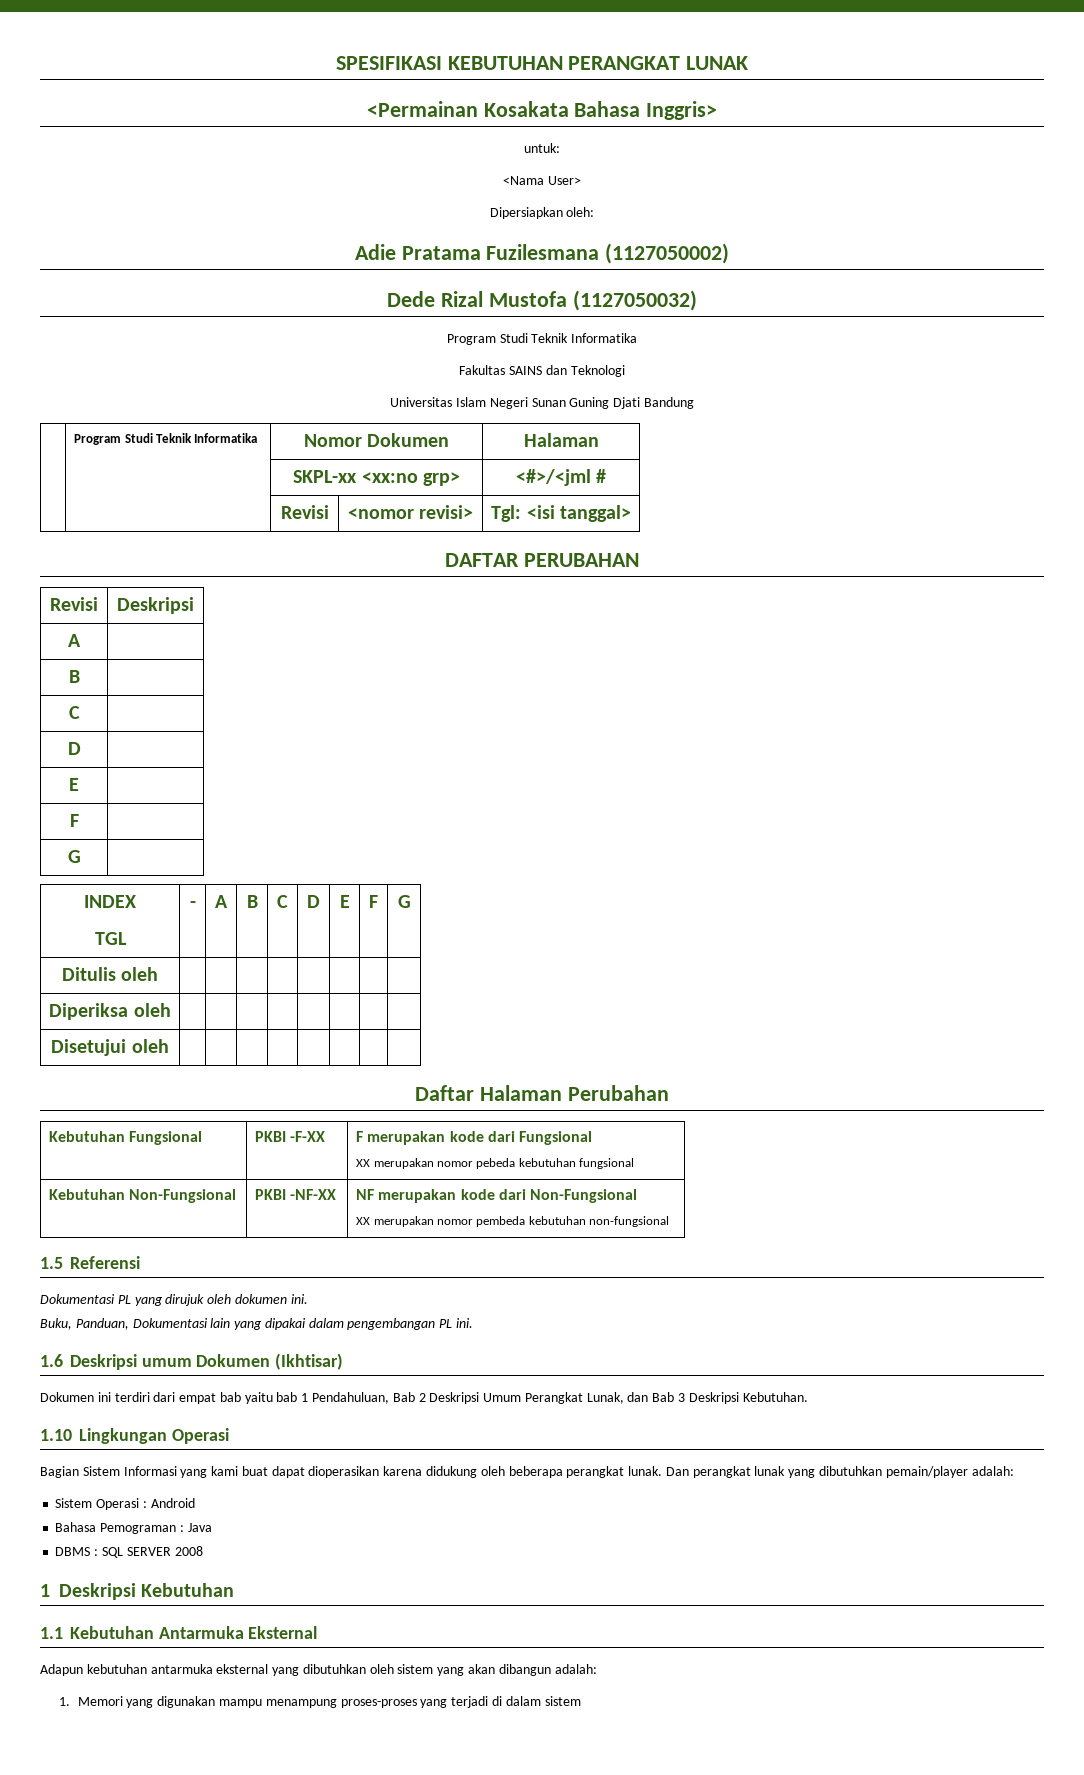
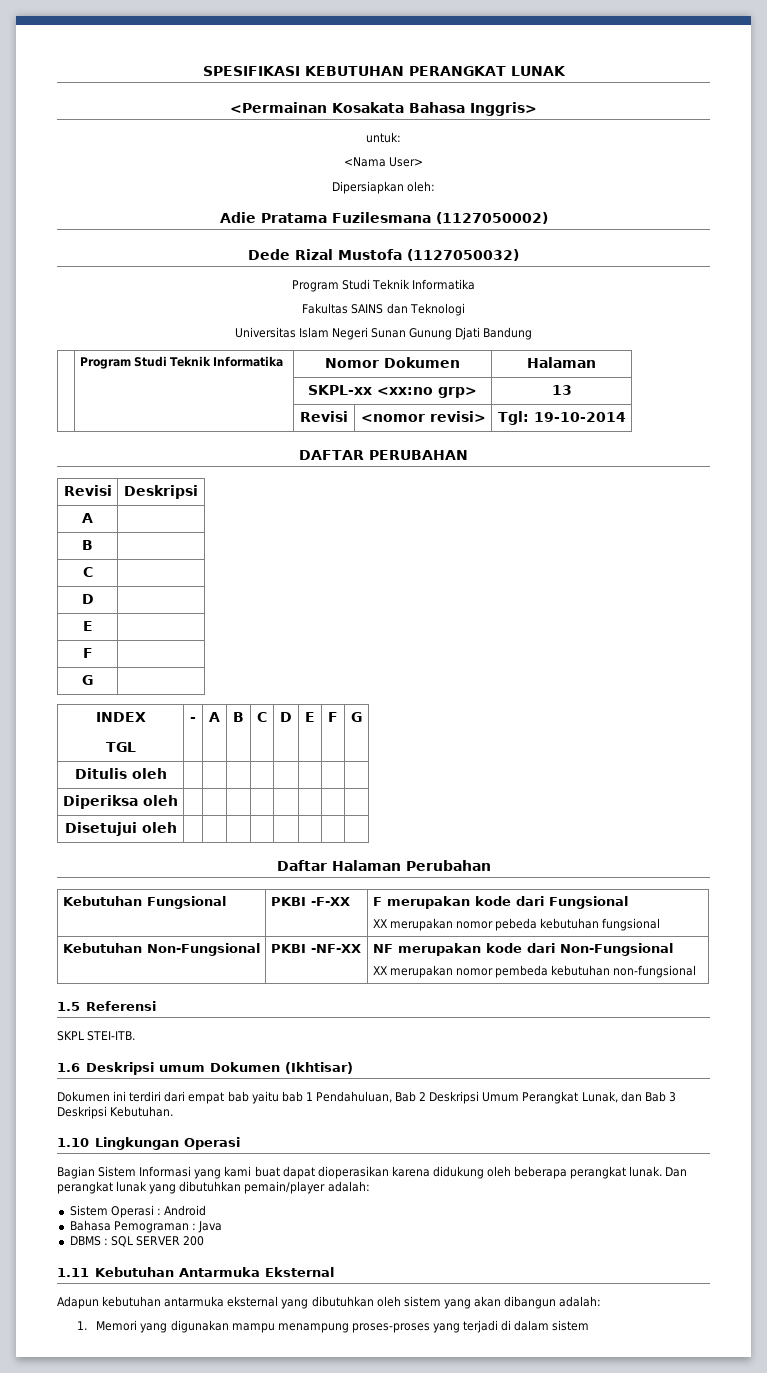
- Universitas Islam Negeri Sunan Guning Djati Bandung
+ Universitas Islam Negeri Sunan Gunung Djati Bandung
- | | SKPL-xx <xx:no grp> | <#>/<jml #
+ | | SKPL-xx <xx:no grp> | 13
- | | Revisi | <nomor revisi> | Tgl: <isi tanggal>
+ | | Revisi | <nomor revisi> | Tgl: 19-10-2014
- Dokumentasi PL yang dirujuk oleh dokumen ini.
- Buku, Panduan, Dokumentasi lain yang dipakai dalam pengembangan PL ini.
+ SKPL STEI-ITB.
- DBMS : SQL SERVER 2008
- 1 Deskripsi Kebutuhan
- 1.1 Kebutuhan Antarmuka Eksternal
+ DBMS : SQL SERVER 200
+ 1.11 Kebutuhan Antarmuka Eksternal

